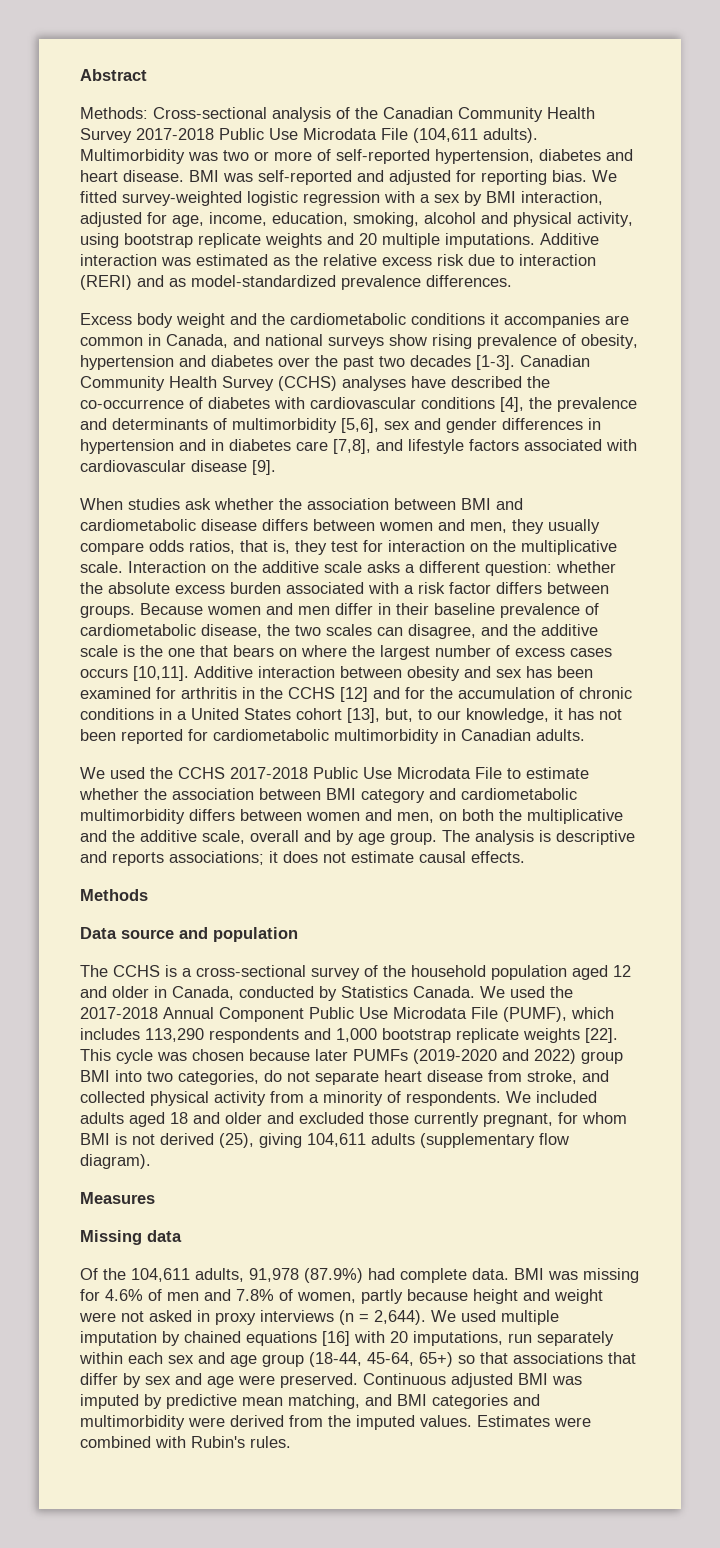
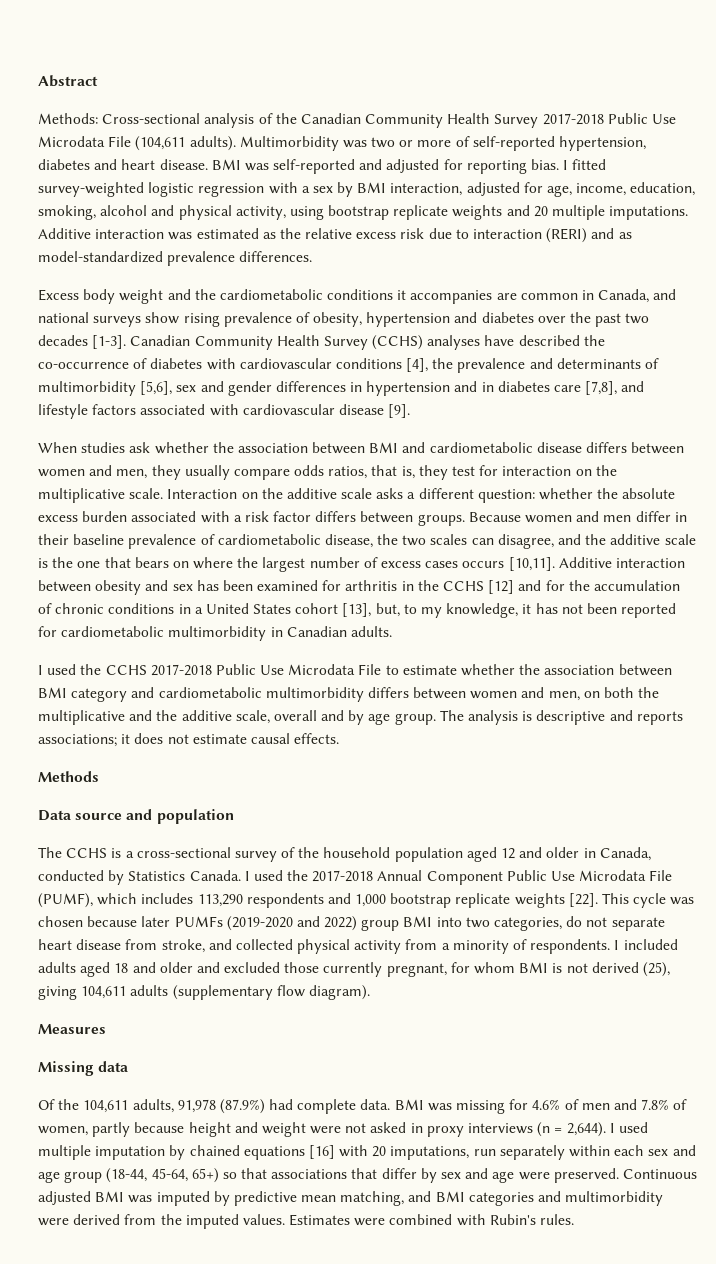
- We fitted survey-weighted logistic regression with a sex by BMI interaction, adjusted for age, income, education, smoking, alcohol and physical activity, using bootstrap replicate weights and 20 multiple imputations.
+ I fitted survey-weighted logistic regression with a sex by BMI interaction, adjusted for age, income, education, smoking, alcohol and physical activity, using bootstrap replicate weights and 20 multiple imputations.
- Additive interaction between obesity and sex has been examined for arthritis in the CCHS [12] and for the accumulation of chronic conditions in a United States cohort [13], but, to our knowledge, it has not been reported for cardiometabolic multimorbidity in Canadian adults.
+ Additive interaction between obesity and sex has been examined for arthritis in the CCHS [12] and for the accumulation of chronic conditions in a United States cohort [13], but, to my knowledge, it has not been reported for cardiometabolic multimorbidity in Canadian adults.
- We used the CCHS 2017-2018 Public Use Microdata File to estimate whether the association between BMI category and cardiometabolic multimorbidity differs between women and men, on both the multiplicative and the additive scale, overall and by age group.
+ I used the CCHS 2017-2018 Public Use Microdata File to estimate whether the association between BMI category and cardiometabolic multimorbidity differs between women and men, on both the multiplicative and the additive scale, overall and by age group.
- We used the 2017-2018 Annual Component Public Use Microdata File (PUMF), which includes 113,290 respondents and 1,000 bootstrap replicate weights [22].
+ I used the 2017-2018 Annual Component Public Use Microdata File (PUMF), which includes 113,290 respondents and 1,000 bootstrap replicate weights [22].
- We included adults aged 18 and older and excluded those currently pregnant, for whom BMI is not derived (25), giving 104,611 adults (supplementary flow diagram).
+ I included adults aged 18 and older and excluded those currently pregnant, for whom BMI is not derived (25), giving 104,611 adults (supplementary flow diagram).
- We used multiple imputation by chained equations [16] with 20 imputations, run separately within each sex and age group (18-44, 45-64, 65+) so that associations that differ by sex and age were preserved.
+ I used multiple imputation by chained equations [16] with 20 imputations, run separately within each sex and age group (18-44, 45-64, 65+) so that associations that differ by sex and age were preserved.

